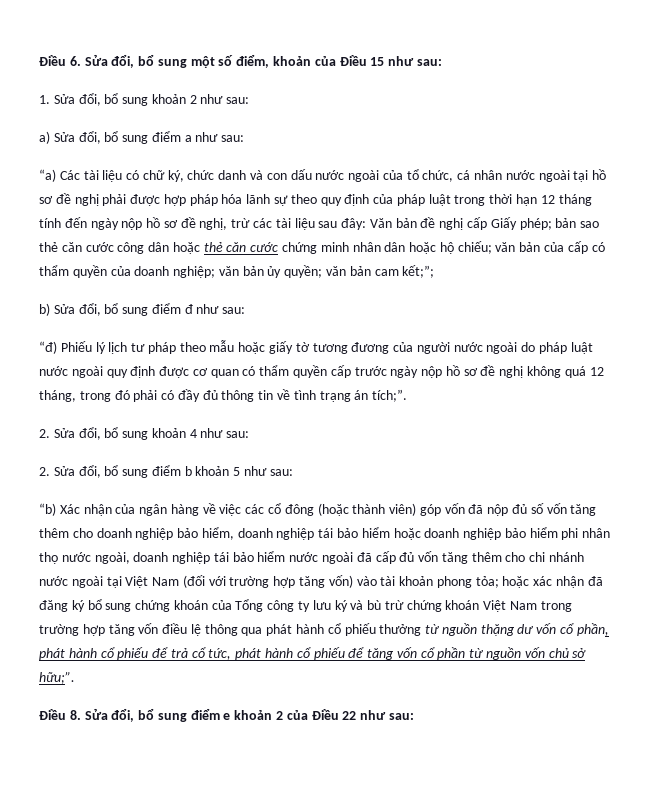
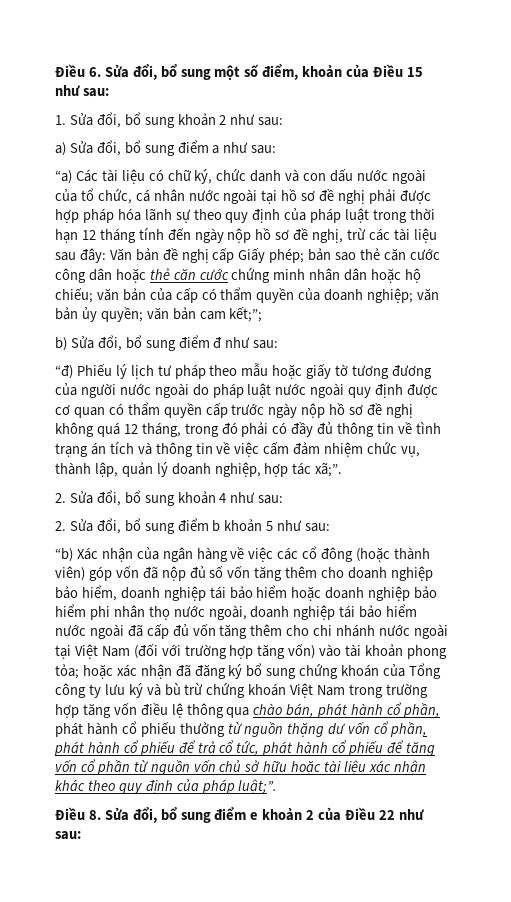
- “đ) Phiếu lý lịch tư pháp theo mẫu hoặc giấy tờ tương đương của người nước ngoài do pháp luật nước ngoài quy định được cơ quan có thẩm quyền cấp trước ngày nộp hồ sơ đề nghị không quá 12 tháng, trong đó phải có đầy đủ thông tin về tình trạng án tích;”.
+ “đ) Phiếu lý lịch tư pháp theo mẫu hoặc giấy tờ tương đương của người nước ngoài do pháp luật nước ngoài quy định được cơ quan có thẩm quyền cấp trước ngày nộp hồ sơ đề nghị không quá 12 tháng, trong đó phải có đầy đủ thông tin về tình trạng án tích và thông tin về việc cấm đảm nhiệm chức vụ, thành lập, quản lý doanh nghiệp, hợp tác xã;”.
- hoặc xác nhận đã đăng ký bổ sung chứng khoán của Tổng công ty lưu ký và bù trừ chứng khoán Việt Nam trong trường hợp tăng vốn điều lệ thông qua phát hành cổ phiếu thưởng từ nguồn thặng dư vốn cổ phần, phát hành cổ phiếu để trả cổ tức, phát hành cổ phiếu để tăng vốn cổ phần từ nguồn vốn chủ sở hữu;”.
+ hoặc xác nhận đã đăng ký bổ sung chứng khoán của Tổng công ty lưu ký và bù trừ chứng khoán Việt Nam trong trường hợp tăng vốn điều lệ thông qua chào bán, phát hành cổ phần, phát hành cổ phiếu thưởng từ nguồn thặng dư vốn cổ phần, phát hành cổ phiếu để trả cổ tức, phát hành cổ phiếu để tăng vốn cổ phần từ nguồn vốn chủ sở hữu hoặc tài liệu xác nhận khác theo quy định của pháp luật;”.

